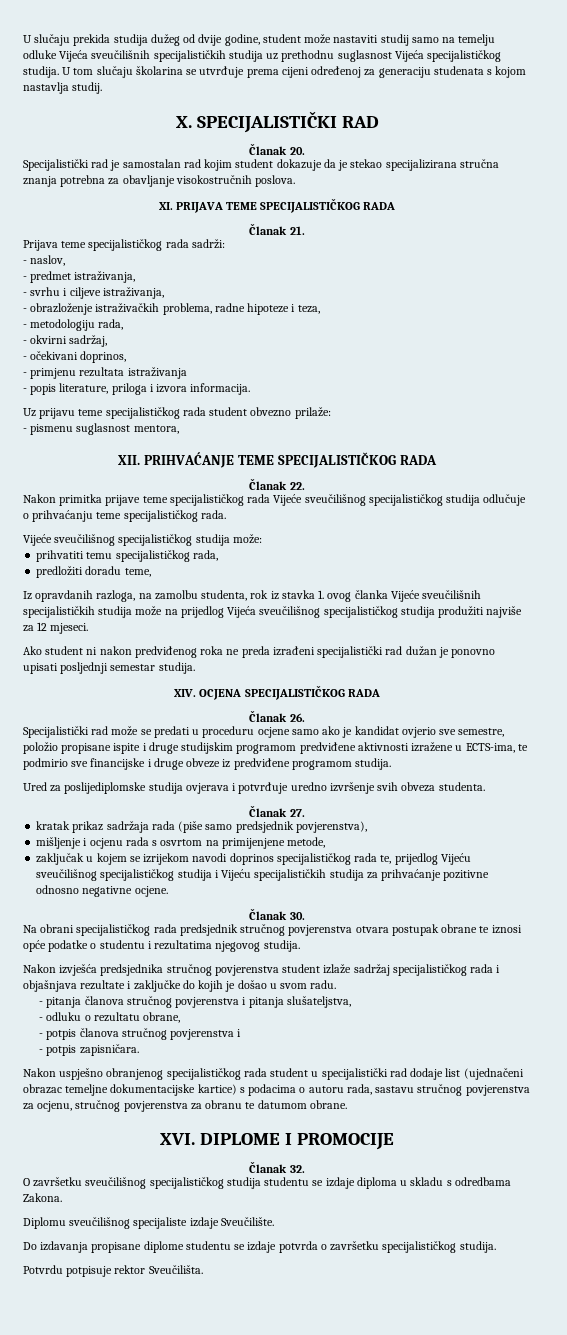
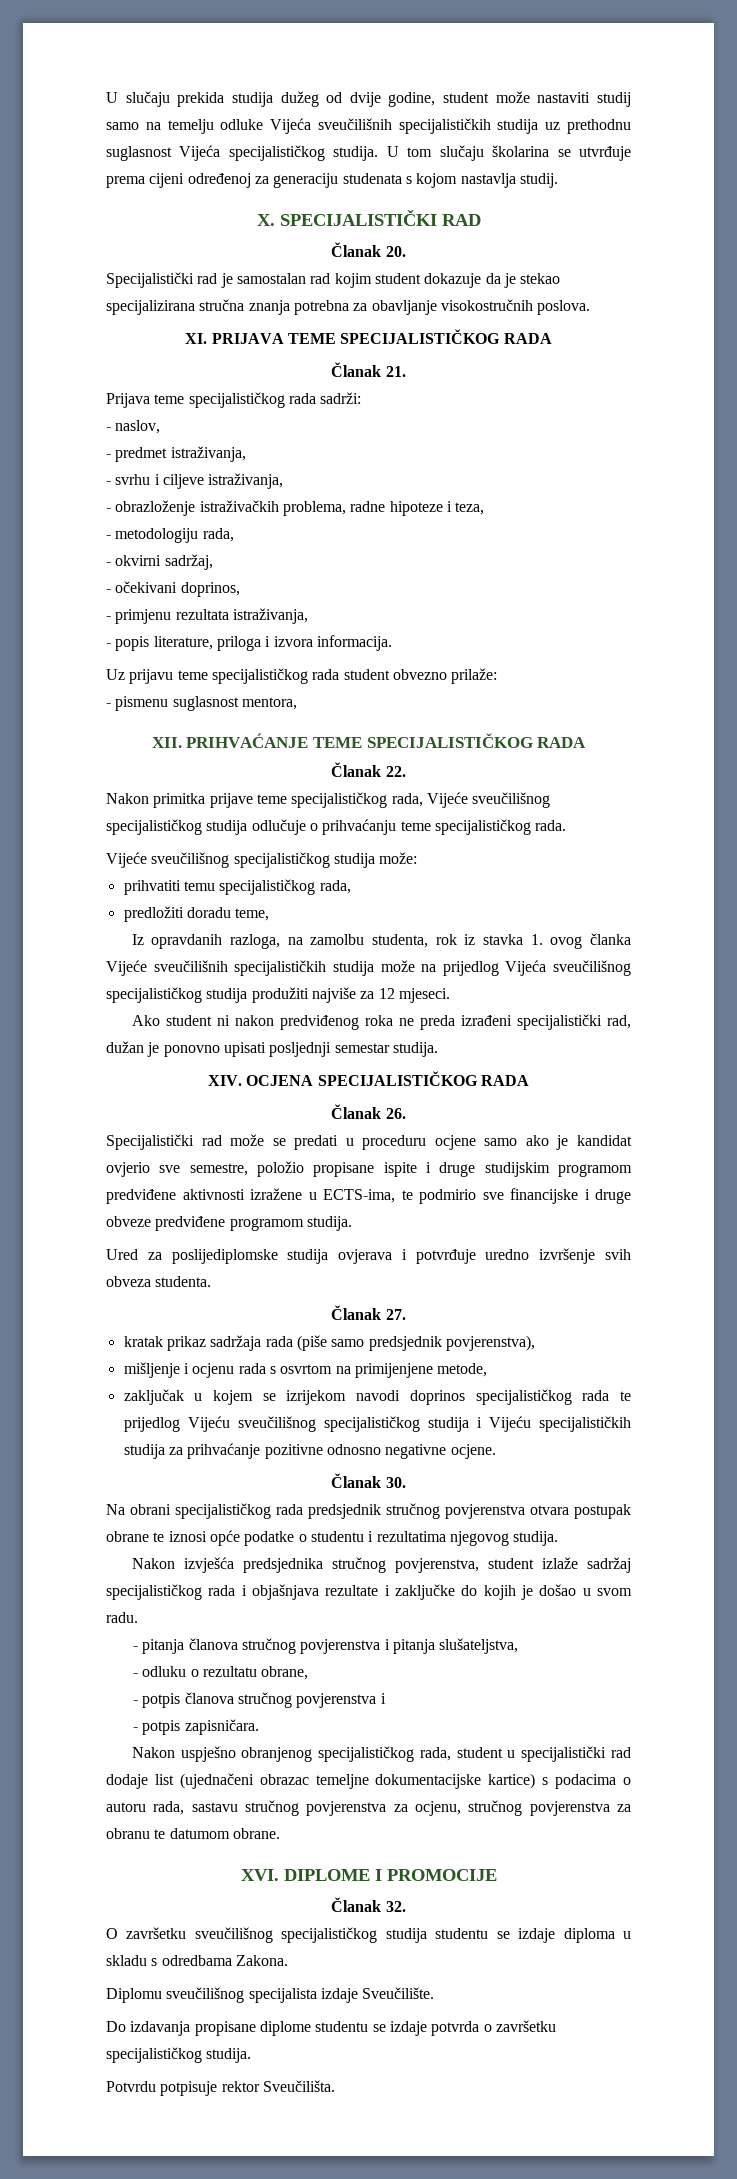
- - primjenu rezultata istraživanja
+ - primjenu rezultata istraživanja,
- Nakon primitka prijave teme specijalističkog rada Vijeće sveučilišnog specijalističkog studija odlučuje o prihvaćanju teme specijalističkog rada.
+ Nakon primitka prijave teme specijalističkog rada, Vijeće sveučilišnog specijalističkog studija odlučuje o prihvaćanju teme specijalističkog rada.
- Ako student ni nakon predviđenog roka ne preda izrađeni specijalistički rad dužan je ponovno upisati posljednji semestar studija.
+ Ako student ni nakon predviđenog roka ne preda izrađeni specijalistički rad, dužan je ponovno upisati posljednji semestar studija.
- Specijalistički rad može se predati u proceduru ocjene samo ako je kandidat ovjerio sve semestre, položio propisane ispite i druge studijskim programom predviđene aktivnosti izražene u ECTS-ima, te podmirio sve financijske i druge obveze iz predviđene programom studija.
+ Specijalistički rad može se predati u proceduru ocjene samo ako je kandidat ovjerio sve semestre, položio propisane ispite i druge studijskim programom predviđene aktivnosti izražene u ECTS-ima, te podmirio sve financijske i druge obveze predviđene programom studija.
- zaključak u kojem se izrijekom navodi doprinos specijalističkog rada te, prijedlog Vijeću sveučilišnog specijalističkog studija i Vijeću specijalističkih studija za prihvaćanje pozitivne odnosno negativne ocjene.
+ zaključak u kojem se izrijekom navodi doprinos specijalističkog rada te prijedlog Vijeću sveučilišnog specijalističkog studija i Vijeću specijalističkih studija za prihvaćanje pozitivne odnosno negativne ocjene.
- Nakon izvješća predsjednika stručnog povjerenstva student izlaže sadržaj specijalističkog rada i objašnjava rezultate i zaključke do kojih je došao u svom radu.
+ Nakon izvješća predsjednika stručnog povjerenstva, student izlaže sadržaj specijalističkog rada i objašnjava rezultate i zaključke do kojih je došao u svom radu.
- Nakon uspješno obranjenog specijalističkog rada student u specijalistički rad dodaje list (ujednačeni obrazac temeljne dokumentacijske kartice) s podacima o autoru rada, sastavu stručnog povjerenstva za ocjenu, stručnog povjerenstva za obranu te datumom obrane.
+ Nakon uspješno obranjenog specijalističkog rada, student u specijalistički rad dodaje list (ujednačeni obrazac temeljne dokumentacijske kartice) s podacima o autoru rada, sastavu stručnog povjerenstva za ocjenu, stručnog povjerenstva za obranu te datumom obrane.
- Diplomu sveučilišnog specijaliste izdaje Sveučilište.
+ Diplomu sveučilišnog specijalista izdaje Sveučilište.

